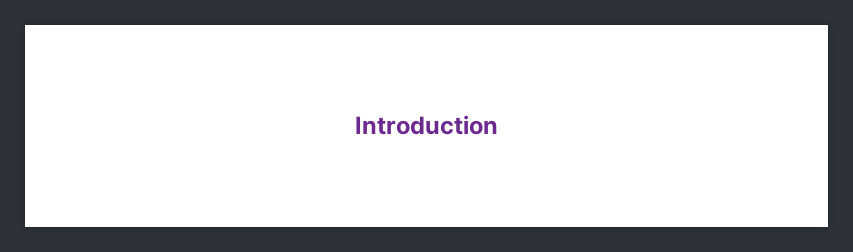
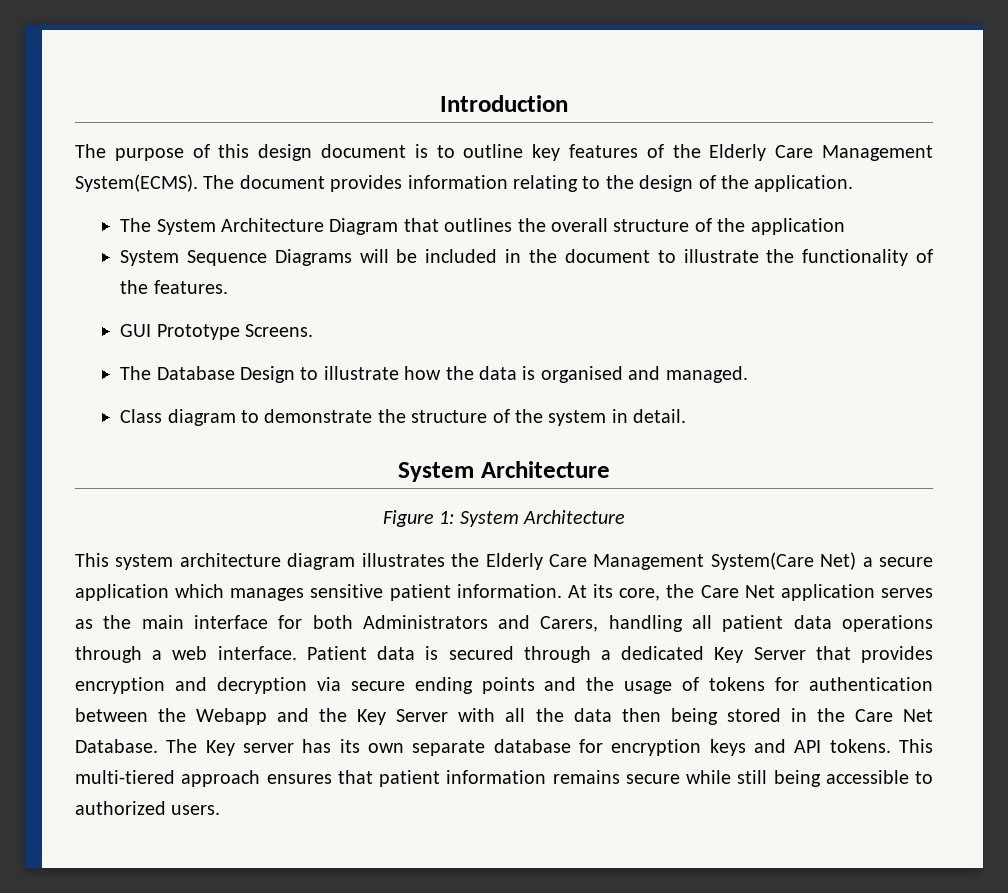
+ The purpose of this design document is to outline key features of the Elderly Care Management System(ECMS). The document provides information relating to the design of the application.
+ The System Architecture Diagram that outlines the overall structure of the application
+ System Sequence Diagrams will be included in the document to illustrate the functionality of the features.
+ GUI Prototype Screens.
+ The Database Design to illustrate how the data is organised and managed.
+ Class diagram to demonstrate the structure of the system in detail.
+ System Architecture
+ Figure 1: System Architecture
+ This system architecture diagram illustrates the Elderly Care Management System(Care Net) a secure application which manages sensitive patient information. At its core, the Care Net application serves as the main interface for both Administrators and Carers, handling all patient data operations through a web interface. Patient data is secured through a dedicated Key Server that provides encryption and decryption via secure ending points and the usage of tokens for authentication between the Webapp and the Key Server with all the data then being stored in the Care Net Database. The Key server has its own separate database for encryption keys and API tokens. This multi-tiered approach ensures that patient information remains secure while still being accessible to authorized users.

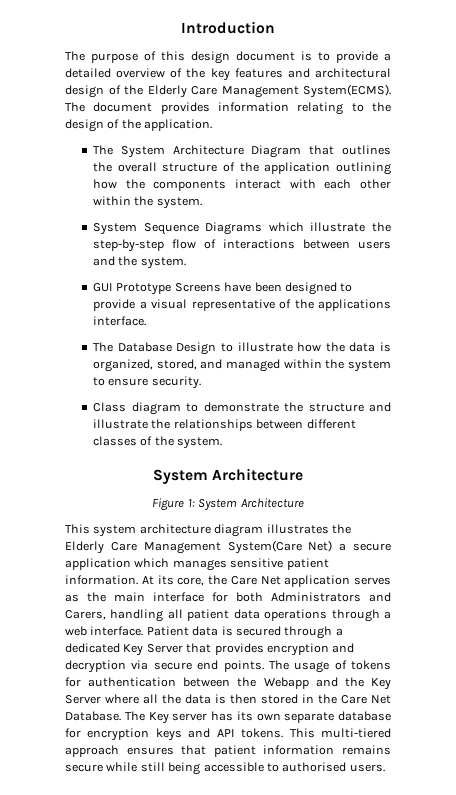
- The purpose of this design document is to outline key features of the Elderly Care Management System(ECMS).
+ The purpose of this design document is to provide a detailed overview of the key features and architectural design of the Elderly Care Management System(ECMS).
- The System Architecture Diagram that outlines the overall structure of the application
- System Sequence Diagrams will be included in the document to illustrate the functionality of the features.
- GUI Prototype Screens.
+ The System Architecture Diagram that outlines the overall structure of the application outlining how the components interact with each other within the system.
+ System Sequence Diagrams which illustrate the step-by-step flow of interactions between users and the system.
+ GUI Prototype Screens have been designed to provide a visual representative of the applications interface.
- The Database Design to illustrate how the data is organised and managed.
+ The Database Design to illustrate how the data is organized, stored, and managed within the system to ensure security.
- Class diagram to demonstrate the structure of the system in detail.
+ Class diagram to demonstrate the structure and illustrate the relationships between different classes of the system.
- Patient data is secured through a dedicated Key Server that provides encryption and decryption via secure ending points and the usage of tokens for authentication between the Webapp and the Key Server with all the data then being stored in the Care Net Database.
+ Patient data is secured through a dedicated Key Server that provides encryption and decryption via secure end points. The usage of tokens for authentication between the Webapp and the Key Server where all the data is then stored in the Care Net Database.
- This multi-tiered approach ensures that patient information remains secure while still being accessible to authorized users.
+ This multi-tiered approach ensures that patient information remains secure while still being accessible to authorised users.

